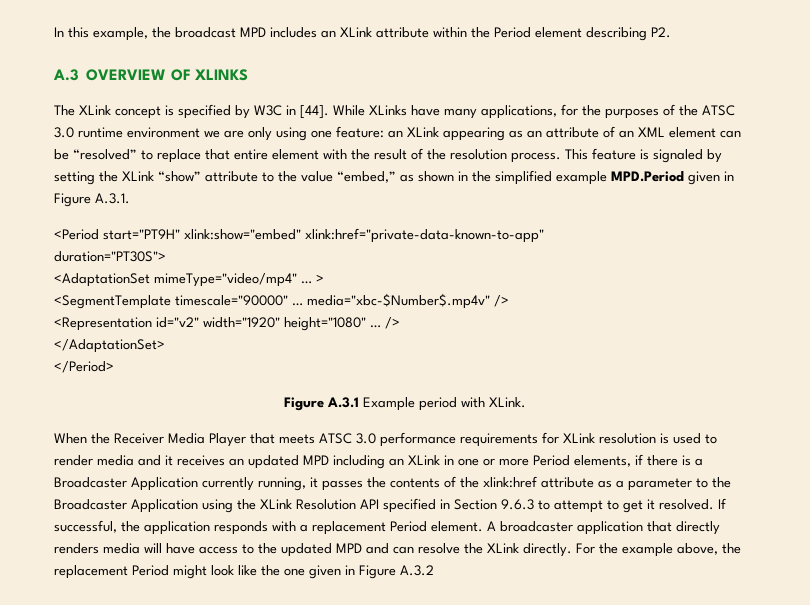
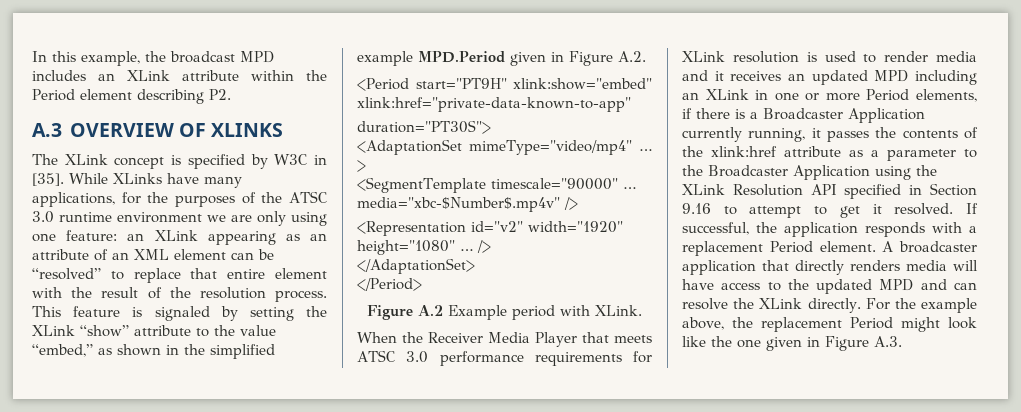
- The XLink concept is specified by W3C in [44].
+ The XLink concept is specified by W3C in [35].
- This feature is signaled by setting the XLink “show” attribute to the value “embed,” as shown in the simplified example MPD.Period given in Figure A.3.1.
+ This feature is signaled by setting the XLink “show” attribute to the value “embed,” as shown in the simplified example MPD.Period given in Figure A.2.
- Figure A.3.1 Example period with XLink.
+ Figure A.2 Example period with XLink.
- When the Receiver Media Player that meets ATSC 3.0 performance requirements for XLink resolution is used to render media and it receives an updated MPD including an XLink in one or more Period elements, if there is a Broadcaster Application currently running, it passes the contents of the xlink:href attribute as a parameter to the Broadcaster Application using the XLink Resolution API specified in Section 9.6.3 to attempt to get it resolved.
+ When the Receiver Media Player that meets ATSC 3.0 performance requirements for XLink resolution is used to render media and it receives an updated MPD including an XLink in one or more Period elements, if there is a Broadcaster Application currently running, it passes the contents of the xlink:href attribute as a parameter to the Broadcaster Application using the XLink Resolution API specified in Section 9.16 to attempt to get it resolved.
- For the example above, the replacement Period might look like the one given in Figure A.3.2
+ For the example above, the replacement Period might look like the one given in Figure A.3.

